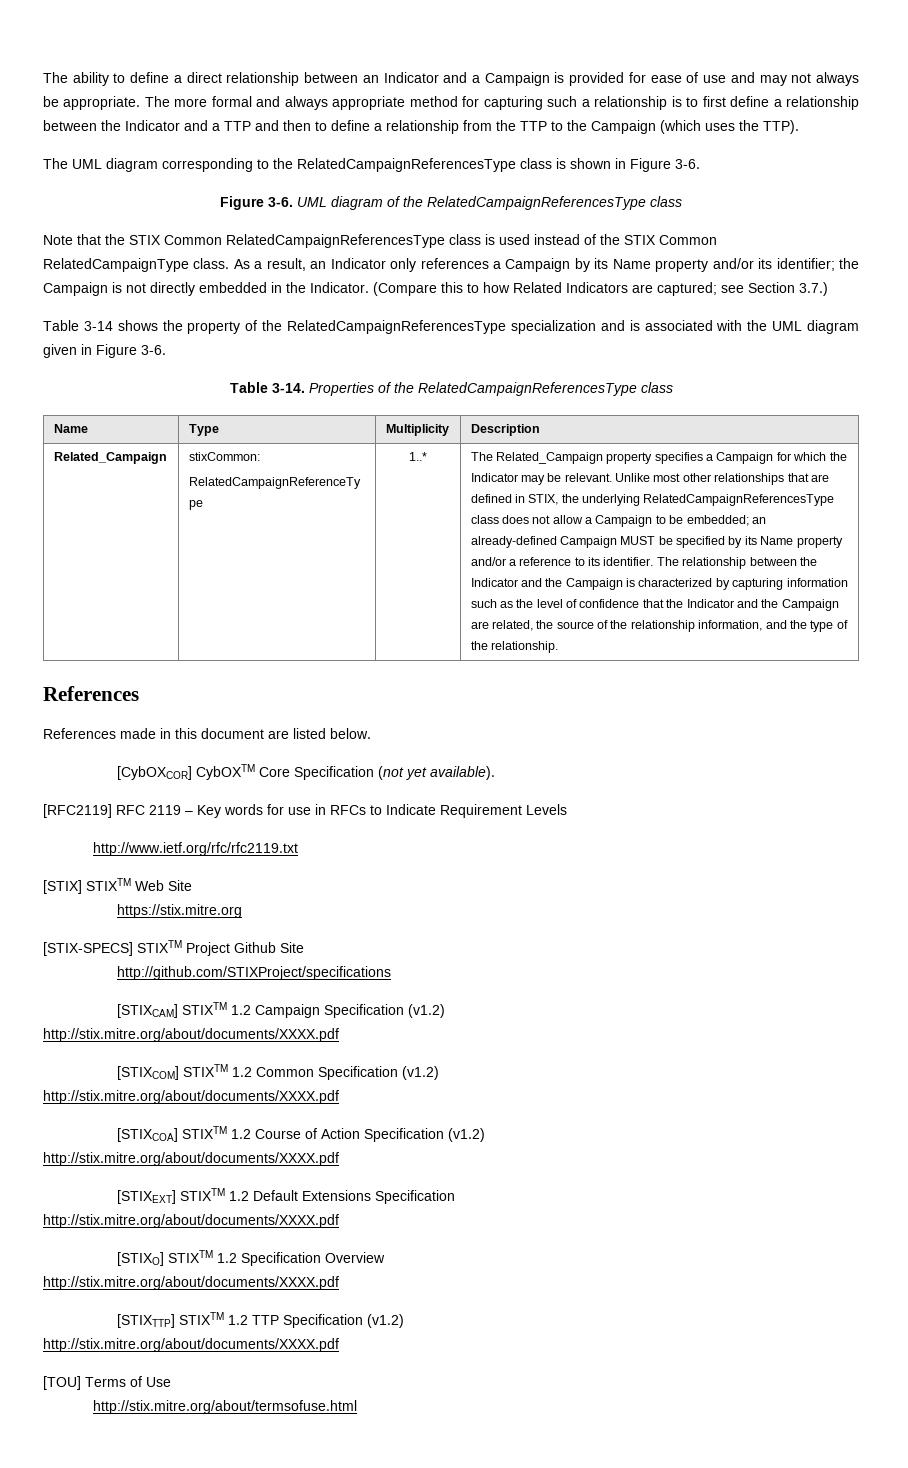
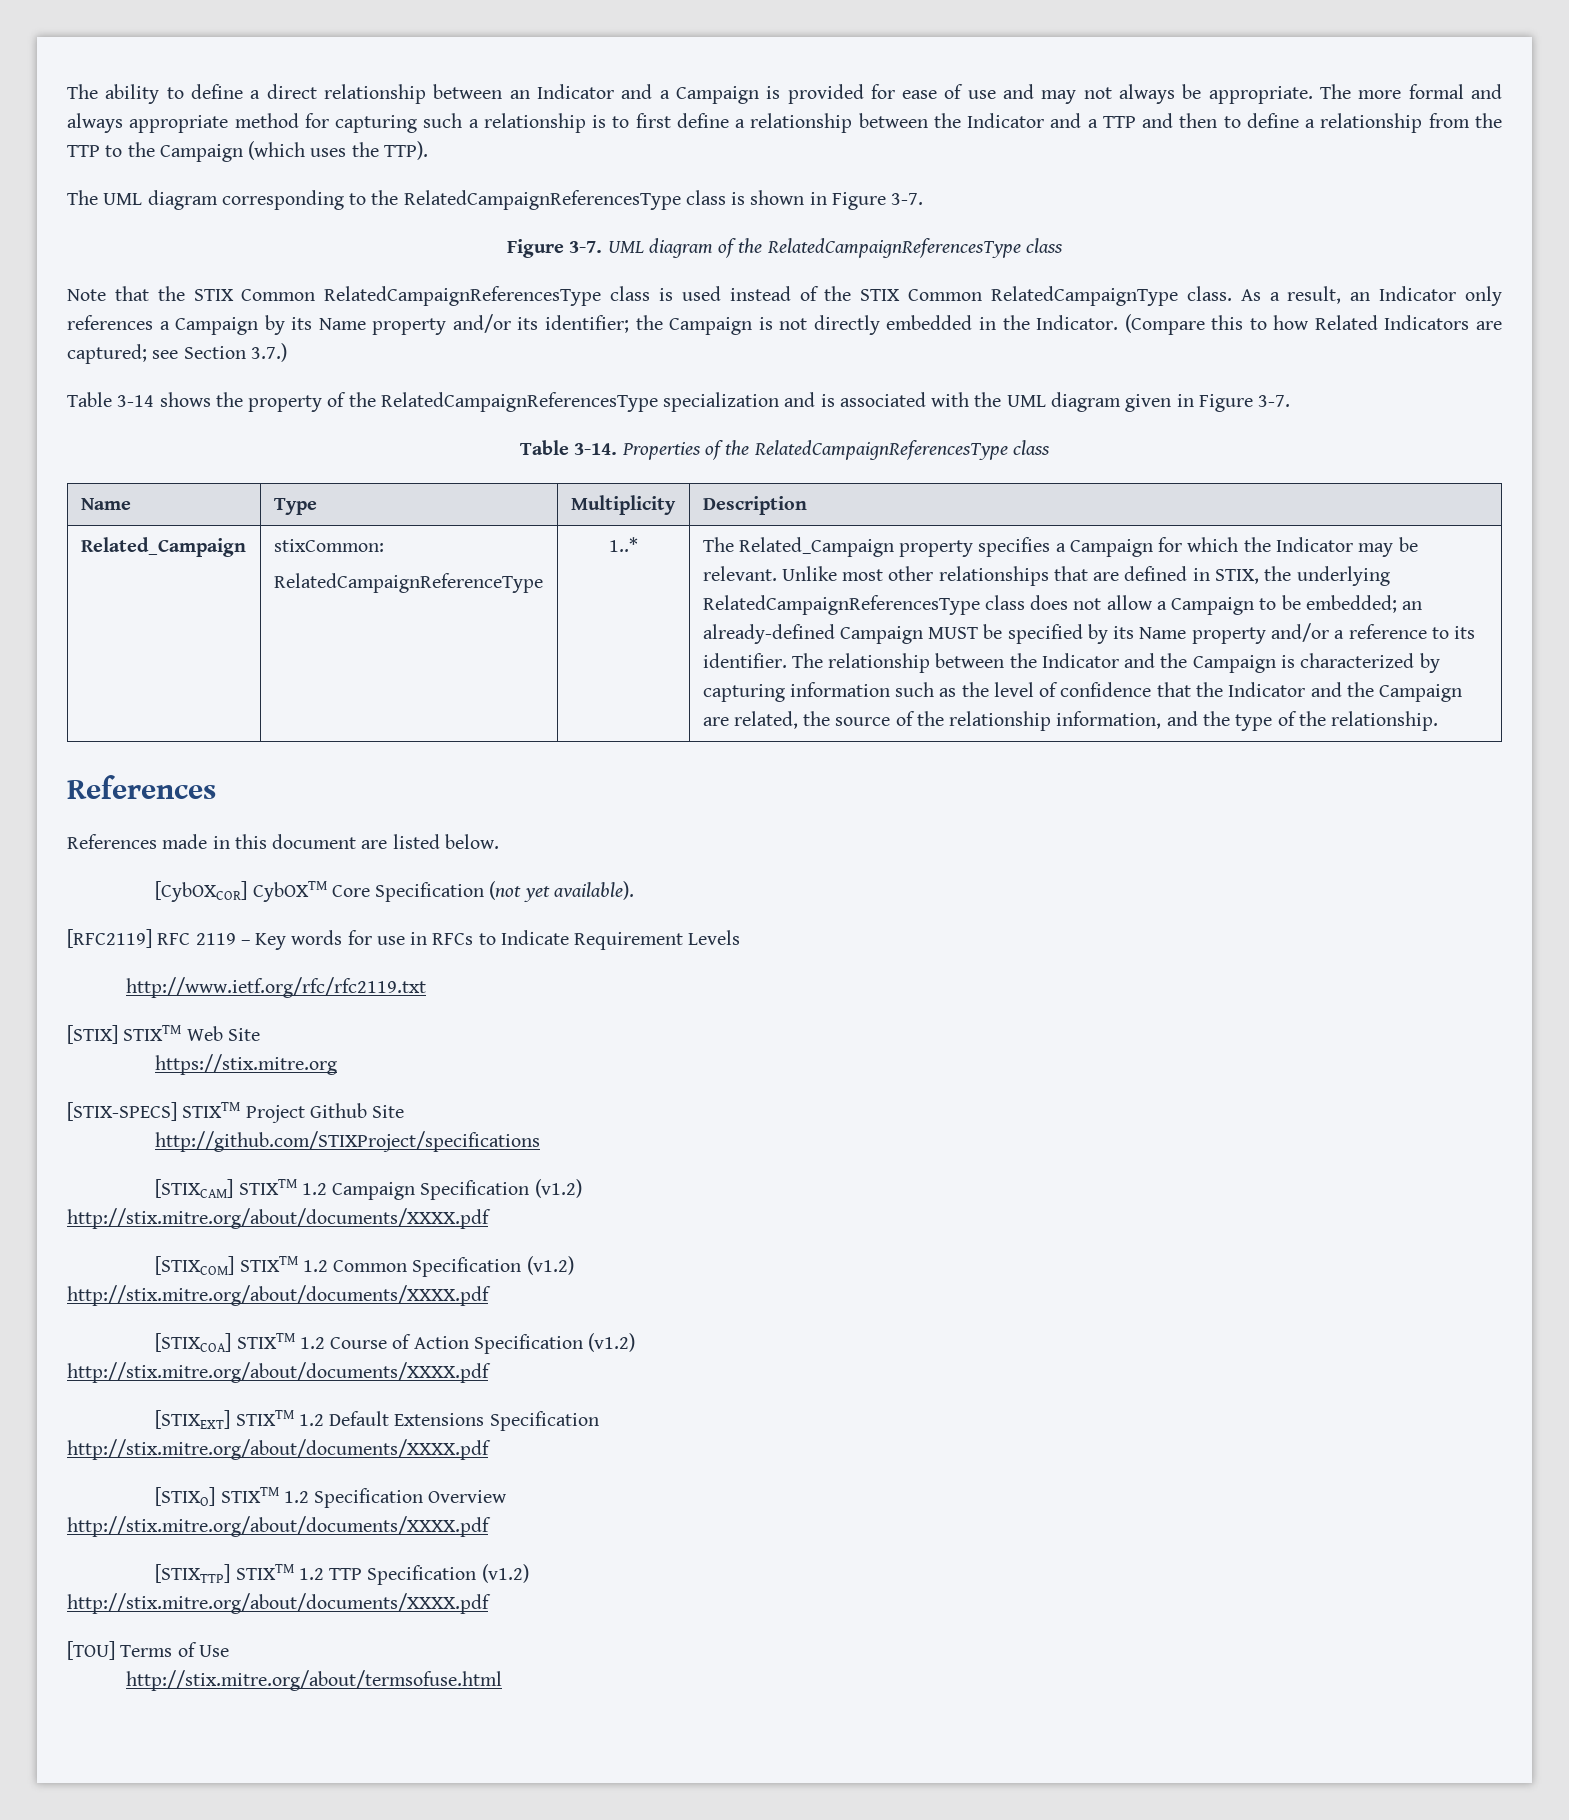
- The UML diagram corresponding to the RelatedCampaignReferencesType class is shown in Figure 3-6.
- Figure 3-6.
+ The UML diagram corresponding to the RelatedCampaignReferencesType class is shown in Figure 3-7.
+ Figure 3-7.
- Table 3-14 shows the property of the RelatedCampaignReferencesType specialization and is associated with the UML diagram given in Figure 3-6.
+ Table 3-14 shows the property of the RelatedCampaignReferencesType specialization and is associated with the UML diagram given in Figure 3-7.

